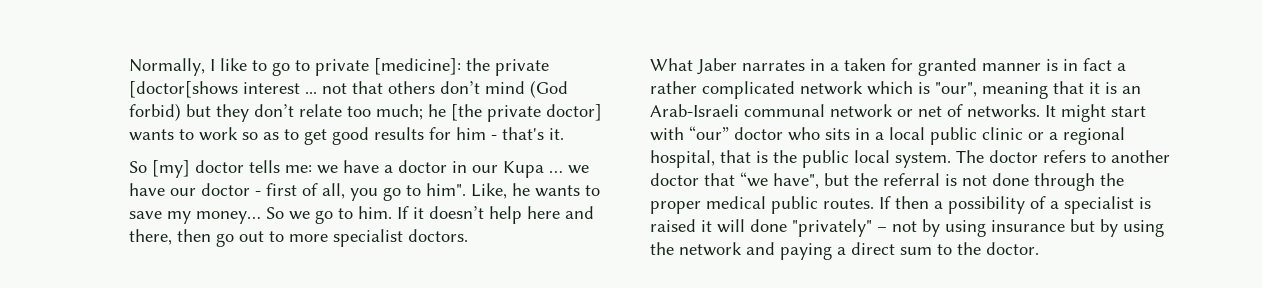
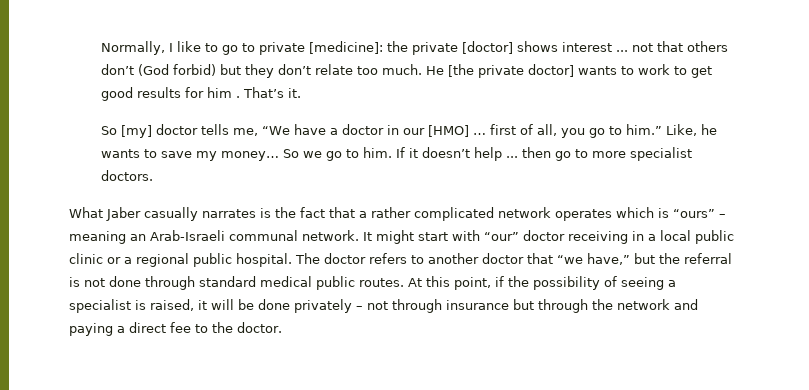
- Normally, I like to go to private [medicine]: the private [doctor[shows interest ... not that others don’t mind (God forbid) but they don’t relate too much; he [the private doctor] wants to work so as to get good results for him - that's it.
+ Normally, I like to go to private [medicine]: the private [doctor] shows interest ... not that others don’t (God forbid) but they don’t relate too much. He [the private doctor] wants to work to get good results for him . That’s it.
- So [my] doctor tells me: we have a doctor in our Kupa … we have our doctor - first of all, you go to him".
+ So [my] doctor tells me, “We have a doctor in our [HMO] … first of all, you go to him.”
- If it doesn’t help here and there, then go out to more specialist doctors.
+ If it doesn’t help ... then go to more specialist doctors.
- What Jaber narrates in a taken for granted manner is in fact a rather complicated network which is "our", meaning that it is an Arab-Israeli communal network or net of networks.
+ What Jaber casually narrates is the fact that a rather complicated network operates which is “ours” – meaning an Arab-Israeli communal network.
- It might start with “our” doctor who sits in a local public clinic or a regional hospital, that is the public local system.
+ It might start with “our” doctor receiving in a local public clinic or a regional public hospital.
- The doctor refers to another doctor that “we have", but the referral is not done through the proper medical public routes.
+ The doctor refers to another doctor that “we have,” but the referral is not done through standard medical public routes.
- If then a possibility of a specialist is raised it will done "privately" – not by using insurance but by using the network and paying a direct sum to the doctor.
+ At this point, if the possibility of seeing a specialist is raised, it will be done privately – not through insurance but through the network and paying a direct fee to the doctor.

